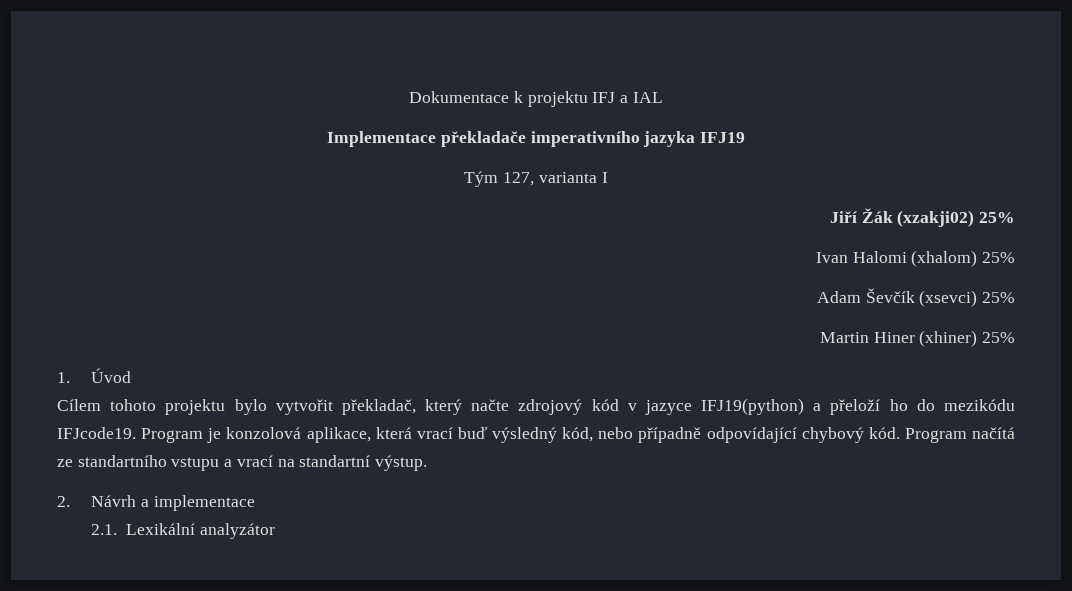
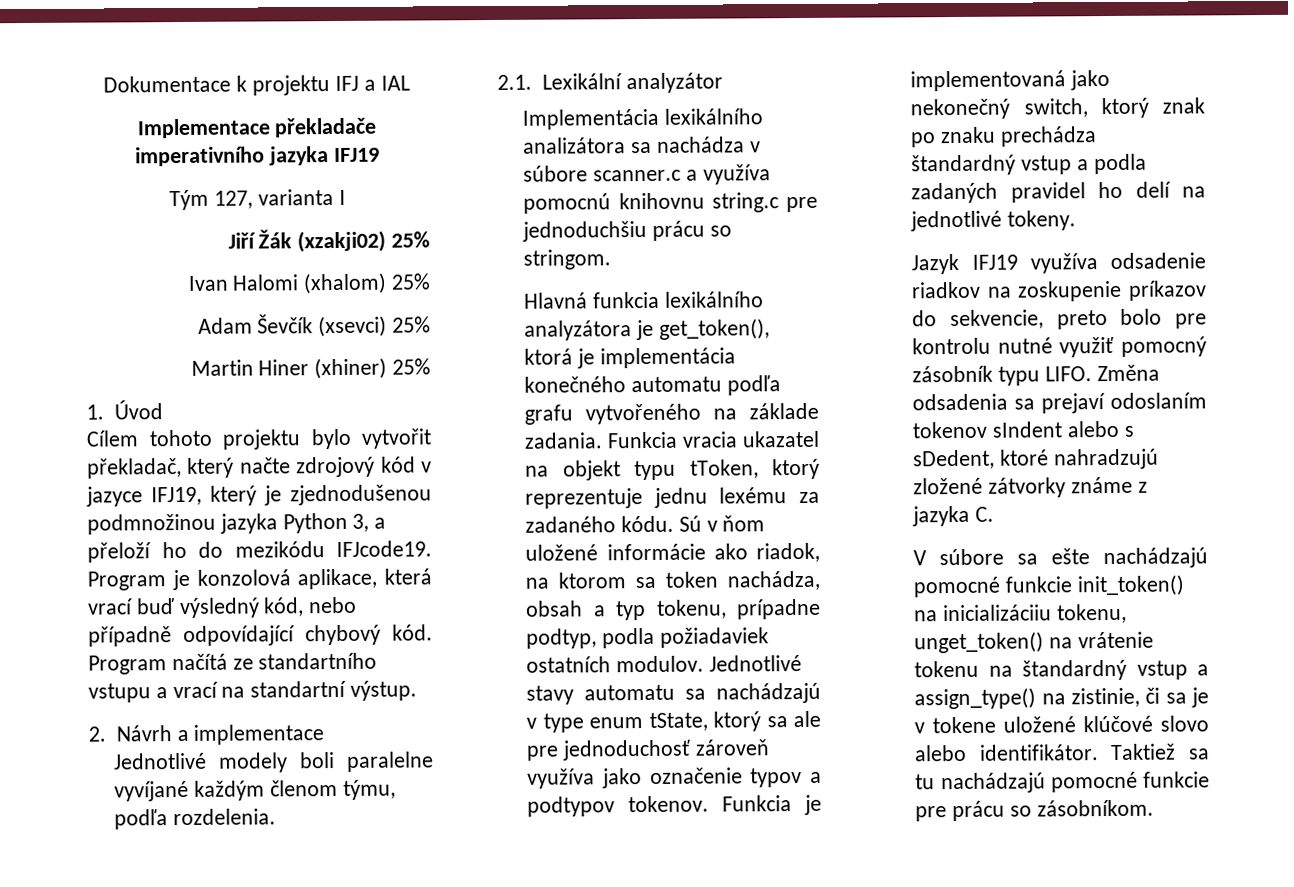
- Cílem tohoto projektu bylo vytvořit překladač, který načte zdrojový kód v jazyce IFJ19(python) a přeloží ho do mezikódu IFJcode19.
+ Cílem tohoto projektu bylo vytvořit překladač, který načte zdrojový kód v jazyce IFJ19, který je zjednodušenou podmnožinou jazyka Python 3, a přeloží ho do mezikódu IFJcode19.
+ Jednotlivé modely boli paralelne vyvíjané každým členom týmu, podľa rozdelenia.
  2.1. Lexikální analyzátor
+ Implementácia lexikálního analizátora sa nachádza v súbore scanner.c a využíva pomocnú knihovnu string.c pre jednoduchšiu prácu so stringom.
+ Hlavná funkcia lexikálního analyzátora je get_token(), ktorá je implementácia konečného automatu podľa grafu vytvořeného na základe zadania. Funkcia vracia ukazatel na objekt typu tToken, ktorý reprezentuje jednu lexému za zadaného kódu. Sú v ňom uložené informácie ako riadok, na ktorom sa token nachádza, obsah a typ tokenu, prípadne podtyp, podla požiadaviek ostatních modulov. Jednotlivé stavy automatu sa nachádzajú v type enum tState, ktorý sa ale pre jednoduchosť zároveň využíva jako označenie typov a podtypov tokenov. Funkcia je implementovaná jako nekonečný switch, ktorý znak po znaku prechádza štandardný vstup a podla zadaných pravidel ho delí na jednotlivé tokeny.
+ Jazyk IFJ19 využíva odsadenie riadkov na zoskupenie príkazov do sekvencie, preto bolo pre kontrolu nutné využiť pomocný zásobník typu LIFO. Změna odsadenia sa prejaví odoslaním tokenov sIndent alebo s sDedent, ktoré nahradzujú zložené zátvorky známe z jazyka C.
+ V súbore sa ešte nachádzajú pomocné funkcie init_token() na inicializáciiu tokenu, unget_token() na vrátenie tokenu na štandardný vstup a assign_type() na zistinie, či sa je v tokene uložené klúčové slovo alebo identifikátor. Taktiež sa tu nachádzajú pomocné funkcie pre prácu so zásobníkom.

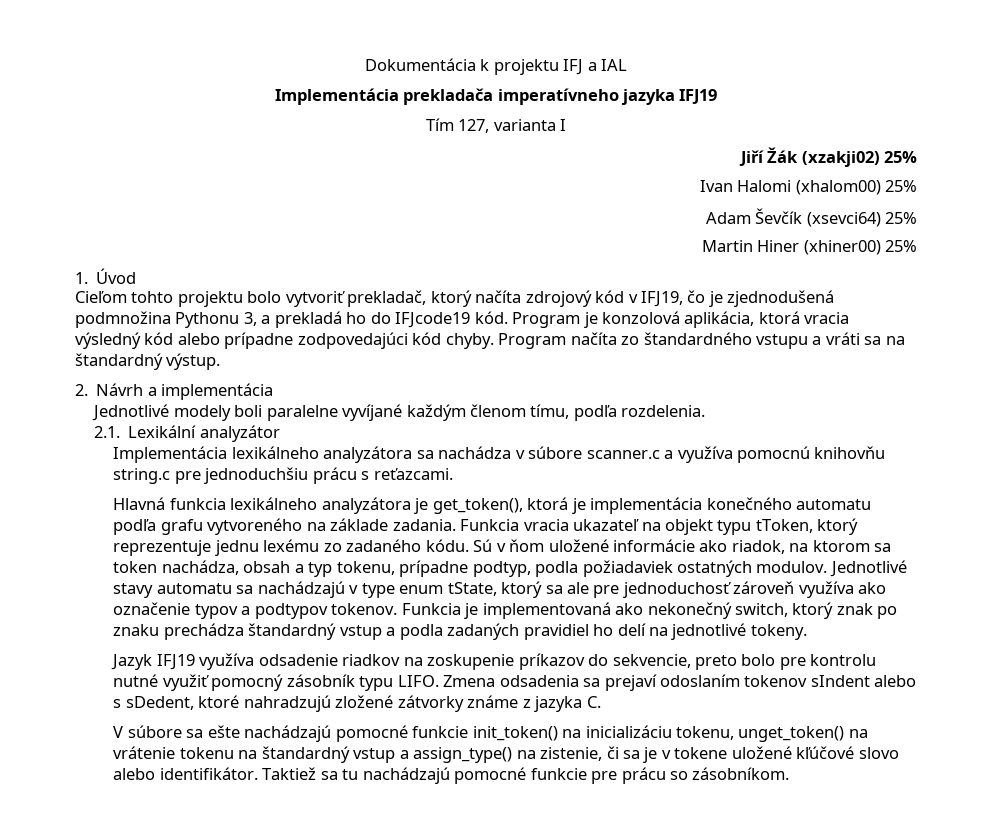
- Dokumentace k projektu IFJ a IAL
+ Dokumentácia k projektu IFJ a IAL
- Implementace překladače imperativního jazyka IFJ19
+ Implementácia prekladača imperatívneho jazyka IFJ19
- Tým 127, varianta I
+ Tím 127, varianta I
- Ivan Halomi (xhalom) 25%
+ Ivan Halomi (xhalom00) 25%
- Adam Ševčík (xsevci) 25%
+ Adam Ševčík (xsevci64) 25%
- Martin Hiner (xhiner) 25%
+ Martin Hiner (xhiner00) 25%
- Cílem tohoto projektu bylo vytvořit překladač, který načte zdrojový kód v jazyce IFJ19, který je zjednodušenou podmnožinou jazyka Python 3, a přeloží ho do mezikódu IFJcode19.
+ Cieľom tohto projektu bolo vytvoriť prekladač, ktorý načíta zdrojový kód v IFJ19, čo je zjednodušená podmnožina Pythonu 3, a prekladá ho do IFJcode19 kód.
- Program je konzolová aplikace, která vrací buď výsledný kód, nebo případně odpovídající chybový kód. Program načítá ze standartního vstupu a vrací na standartní výstup.
+ Program je konzolová aplikácia, ktorá vracia výsledný kód alebo prípadne zodpovedajúci kód chyby. Program načíta zo štandardného vstupu a vráti sa na štandardný výstup.
- 2. Návrh a implementace
+ 2. Návrh a implementácia
- Jednotlivé modely boli paralelne vyvíjané každým členom týmu, podľa rozdelenia.
+ Jednotlivé modely boli paralelne vyvíjané každým členom tímu, podľa rozdelenia.
- Implementácia lexikálního analizátora sa nachádza v súbore scanner.c a využíva pomocnú knihovnu string.c pre jednoduchšiu prácu so stringom.
+ Implementácia lexikálneho analyzátora sa nachádza v súbore scanner.c a využíva pomocnú knihovňu string.c pre jednoduchšiu prácu s reťazcami.
- Hlavná funkcia lexikálního analyzátora je get_token(), ktorá je implementácia konečného automatu podľa grafu vytvořeného na základe zadania.
+ Hlavná funkcia lexikálneho analyzátora je get_token(), ktorá je implementácia konečného automatu podľa grafu vytvoreného na základe zadania.
- Funkcia vracia ukazatel na objekt typu tToken, ktorý reprezentuje jednu lexému za zadaného kódu.
+ Funkcia vracia ukazateľ na objekt typu tToken, ktorý reprezentuje jednu lexému zo zadaného kódu.
- Sú v ňom uložené informácie ako riadok, na ktorom sa token nachádza, obsah a typ tokenu, prípadne podtyp, podla požiadaviek ostatních modulov.
+ Sú v ňom uložené informácie ako riadok, na ktorom sa token nachádza, obsah a typ tokenu, prípadne podtyp, podla požiadaviek ostatných modulov.
- Jednotlivé stavy automatu sa nachádzajú v type enum tState, ktorý sa ale pre jednoduchosť zároveň využíva jako označenie typov a podtypov tokenov.
+ Jednotlivé stavy automatu sa nachádzajú v type enum tState, ktorý sa ale pre jednoduchosť zároveň využíva ako označenie typov a podtypov tokenov.
- Funkcia je implementovaná jako nekonečný switch, ktorý znak po znaku prechádza štandardný vstup a podla zadaných pravidel ho delí na jednotlivé tokeny.
+ Funkcia je implementovaná ako nekonečný switch, ktorý znak po znaku prechádza štandardný vstup a podla zadaných pravidiel ho delí na jednotlivé tokeny.
- Změna odsadenia sa prejaví odoslaním tokenov sIndent alebo s sDedent, ktoré nahradzujú zložené zátvorky známe z jazyka C.
+ Zmena odsadenia sa prejaví odoslaním tokenov sIndent alebo s sDedent, ktoré nahradzujú zložené zátvorky známe z jazyka C.
- V súbore sa ešte nachádzajú pomocné funkcie init_token() na inicializáciiu tokenu, unget_token() na vrátenie tokenu na štandardný vstup a assign_type() na zistinie, či sa je v tokene uložené klúčové slovo alebo identifikátor.
+ V súbore sa ešte nachádzajú pomocné funkcie init_token() na inicializáciu tokenu, unget_token() na vrátenie tokenu na štandardný vstup a assign_type() na zistenie, či sa je v tokene uložené kľúčové slovo alebo identifikátor.

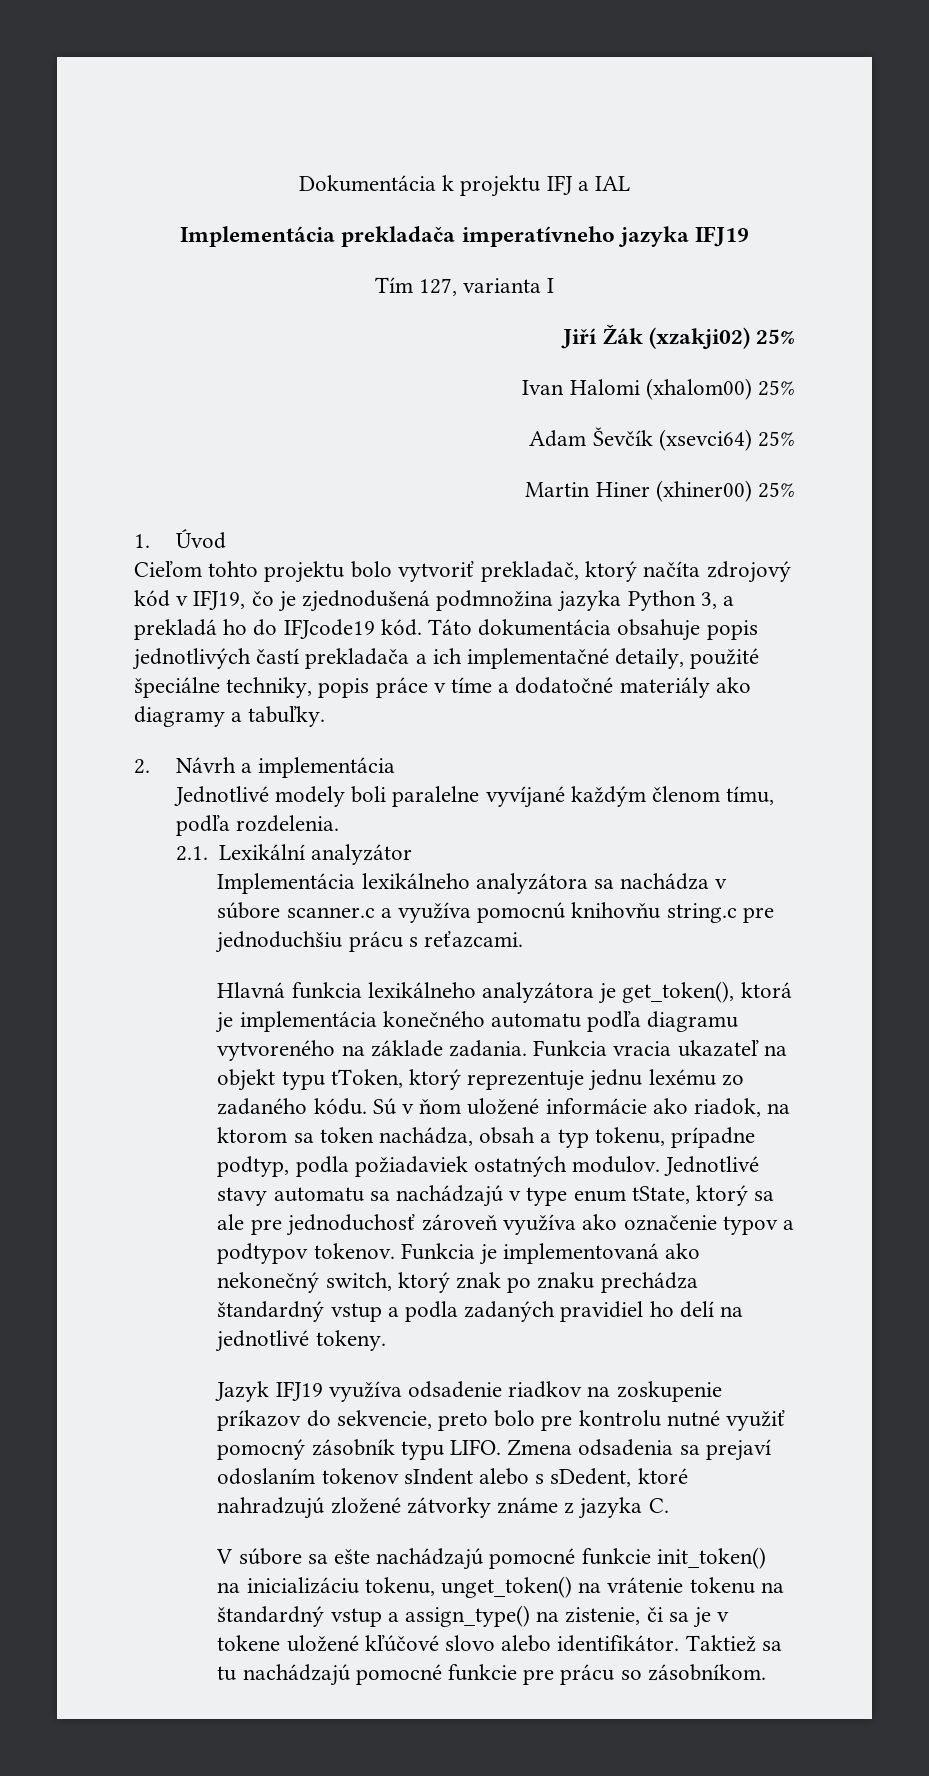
- Cieľom tohto projektu bolo vytvoriť prekladač, ktorý načíta zdrojový kód v IFJ19, čo je zjednodušená podmnožina Pythonu 3, a prekladá ho do IFJcode19 kód.
+ Cieľom tohto projektu bolo vytvoriť prekladač, ktorý načíta zdrojový kód v IFJ19, čo je zjednodušená podmnožina jazyka Python 3, a prekladá ho do IFJcode19 kód.
- Program je konzolová aplikácia, ktorá vracia výsledný kód alebo prípadne zodpovedajúci kód chyby. Program načíta zo štandardného vstupu a vráti sa na štandardný výstup.
+ Táto dokumentácia obsahuje popis jednotlivých častí prekladača a ich implementačné detaily, použité špeciálne techniky, popis práce v tíme a dodatočné materiály ako diagramy a tabuľky.
- Hlavná funkcia lexikálneho analyzátora je get_token(), ktorá je implementácia konečného automatu podľa grafu vytvoreného na základe zadania.
+ Hlavná funkcia lexikálneho analyzátora je get_token(), ktorá je implementácia konečného automatu podľa diagramu vytvoreného na základe zadania.

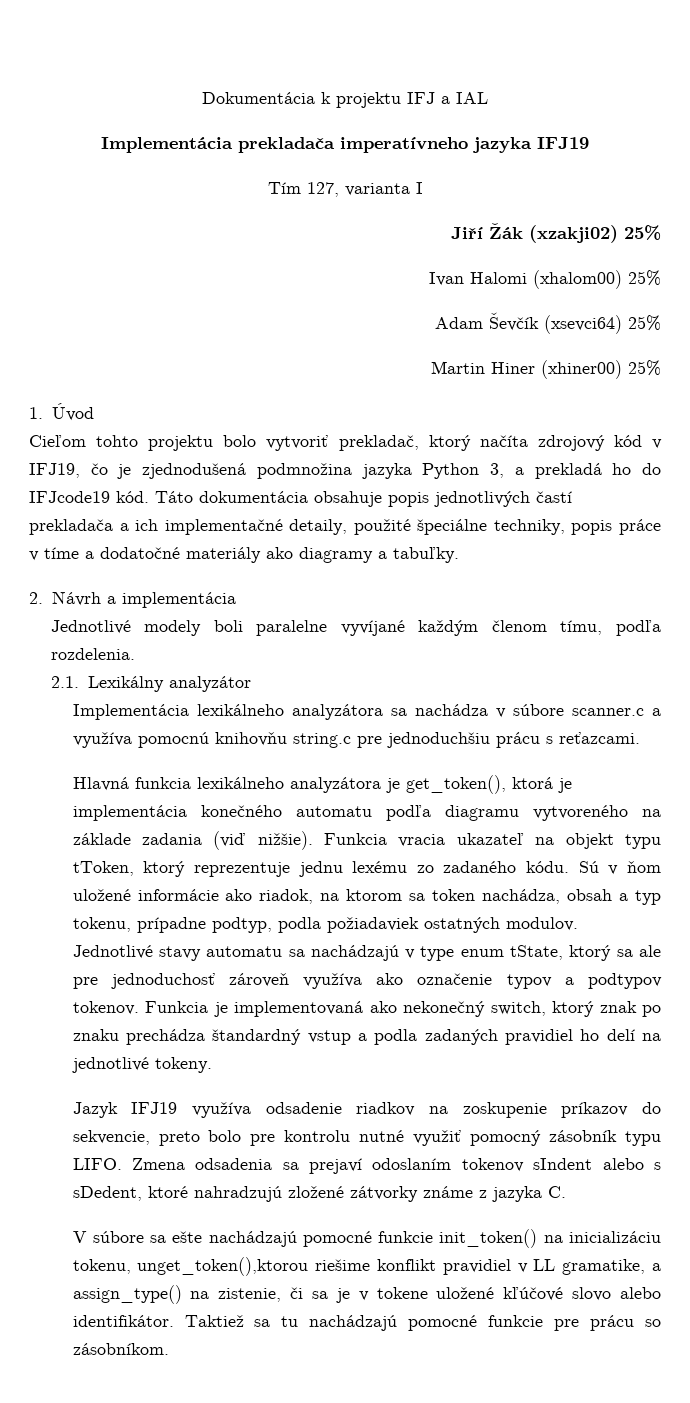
- 2.1. Lexikální analyzátor
+ 2.1. Lexikálny analyzátor
- Hlavná funkcia lexikálneho analyzátora je get_token(), ktorá je implementácia konečného automatu podľa diagramu vytvoreného na základe zadania.
+ Hlavná funkcia lexikálneho analyzátora je get_token(), ktorá je implementácia konečného automatu podľa diagramu vytvoreného na základe zadania (viď nižšie).
- V súbore sa ešte nachádzajú pomocné funkcie init_token() na inicializáciu tokenu, unget_token() na vrátenie tokenu na štandardný vstup a assign_type() na zistenie, či sa je v tokene uložené kľúčové slovo alebo identifikátor.
+ V súbore sa ešte nachádzajú pomocné funkcie init_token() na inicializáciu tokenu, unget_token(),ktorou riešime konflikt pravidiel v LL gramatike, a assign_type() na zistenie, či sa je v tokene uložené kľúčové slovo alebo identifikátor.

